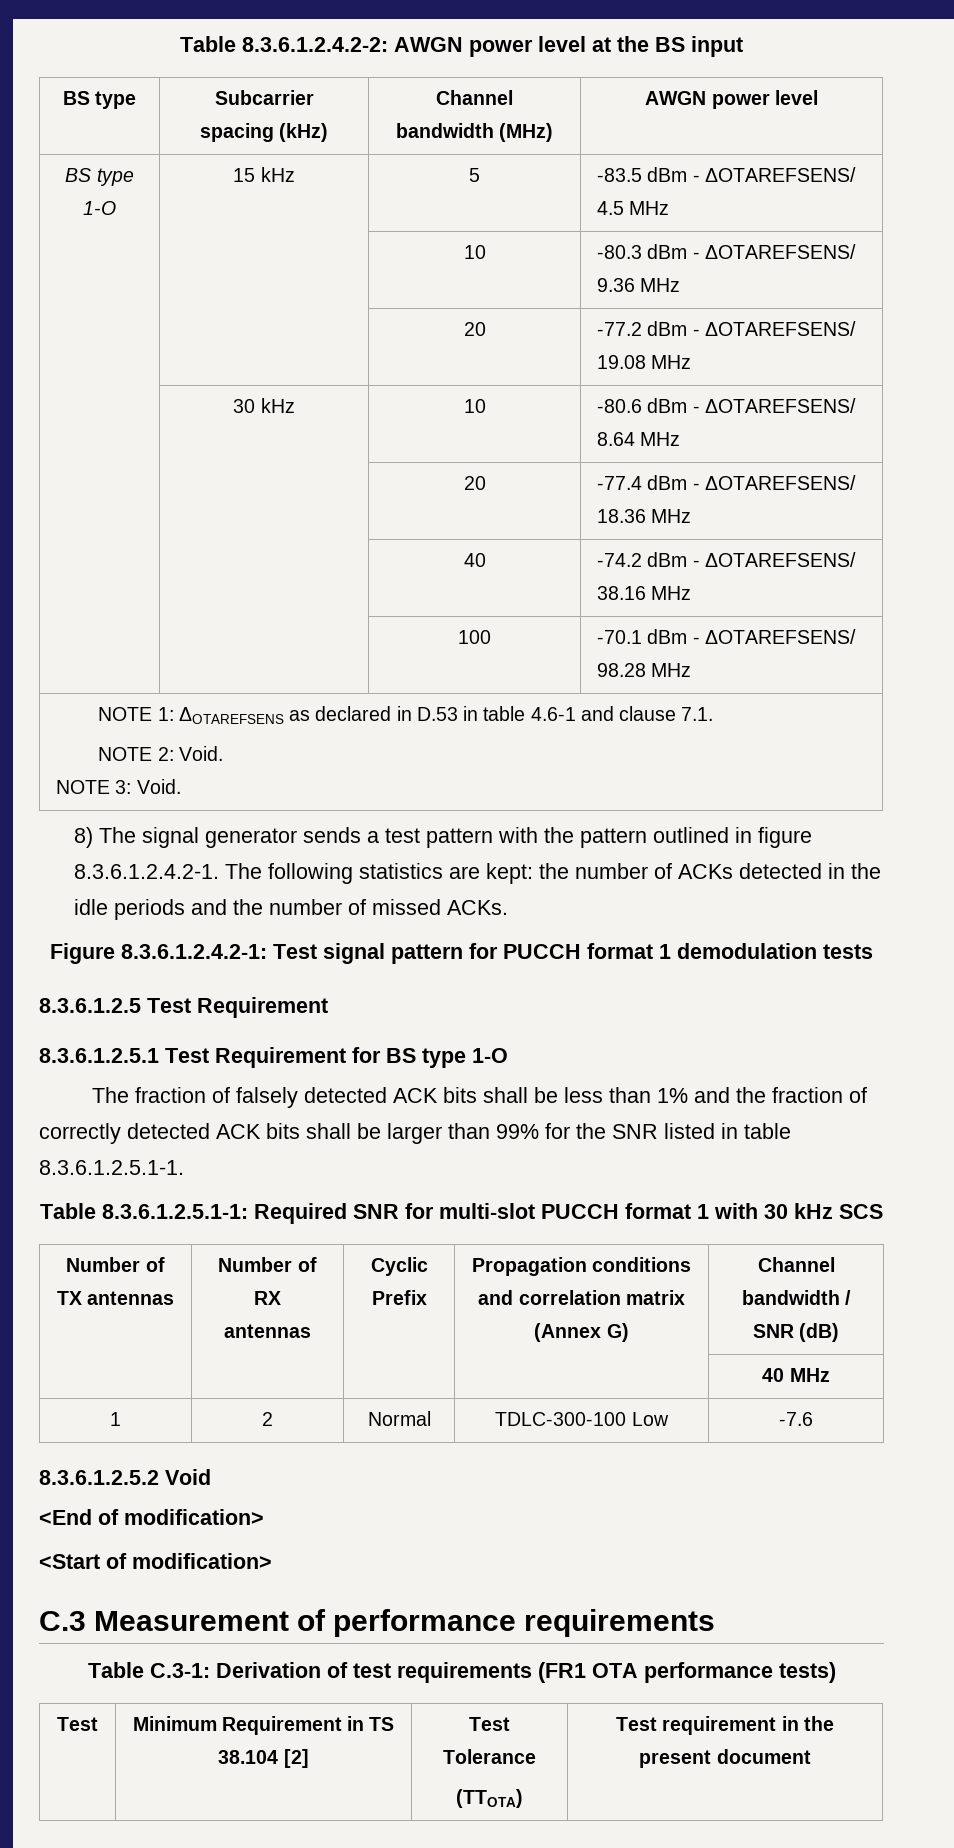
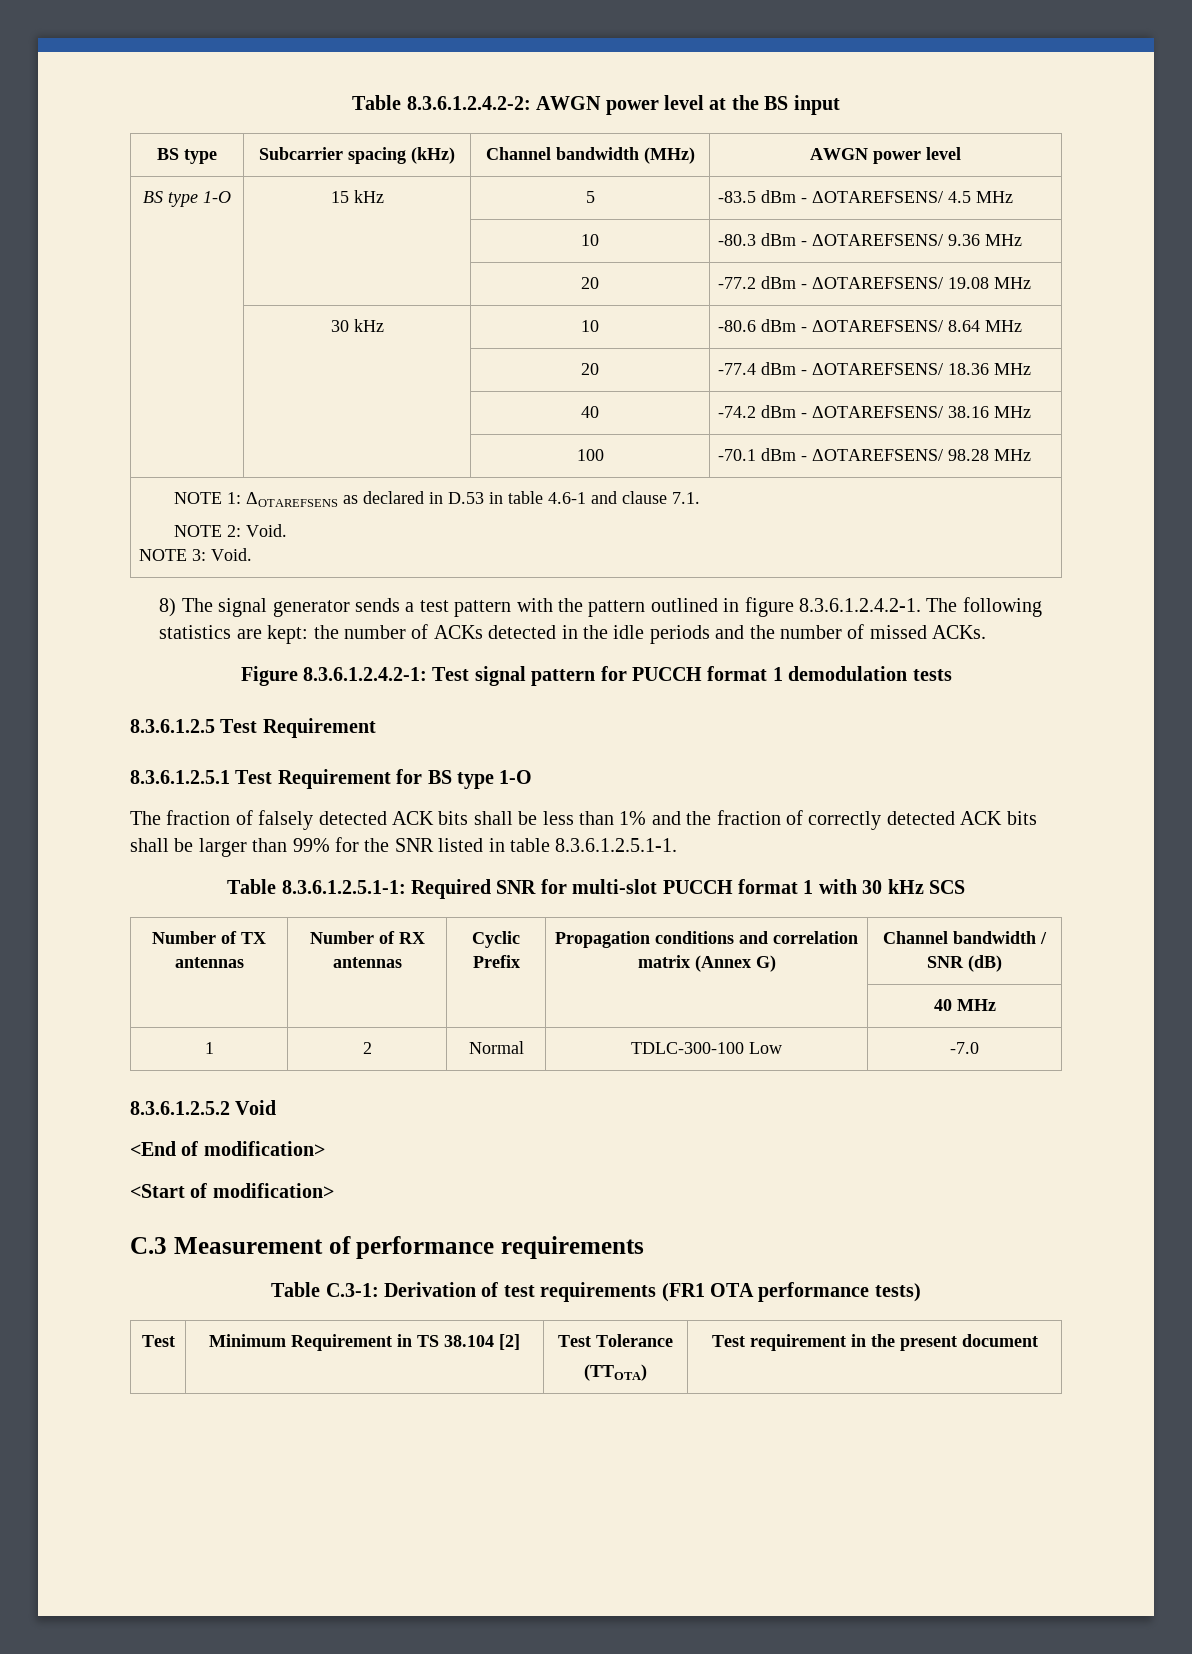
- 1 | 2 | Normal | TDLC-300-100 Low | -7.6
+ 1 | 2 | Normal | TDLC-300-100 Low | -7.0

